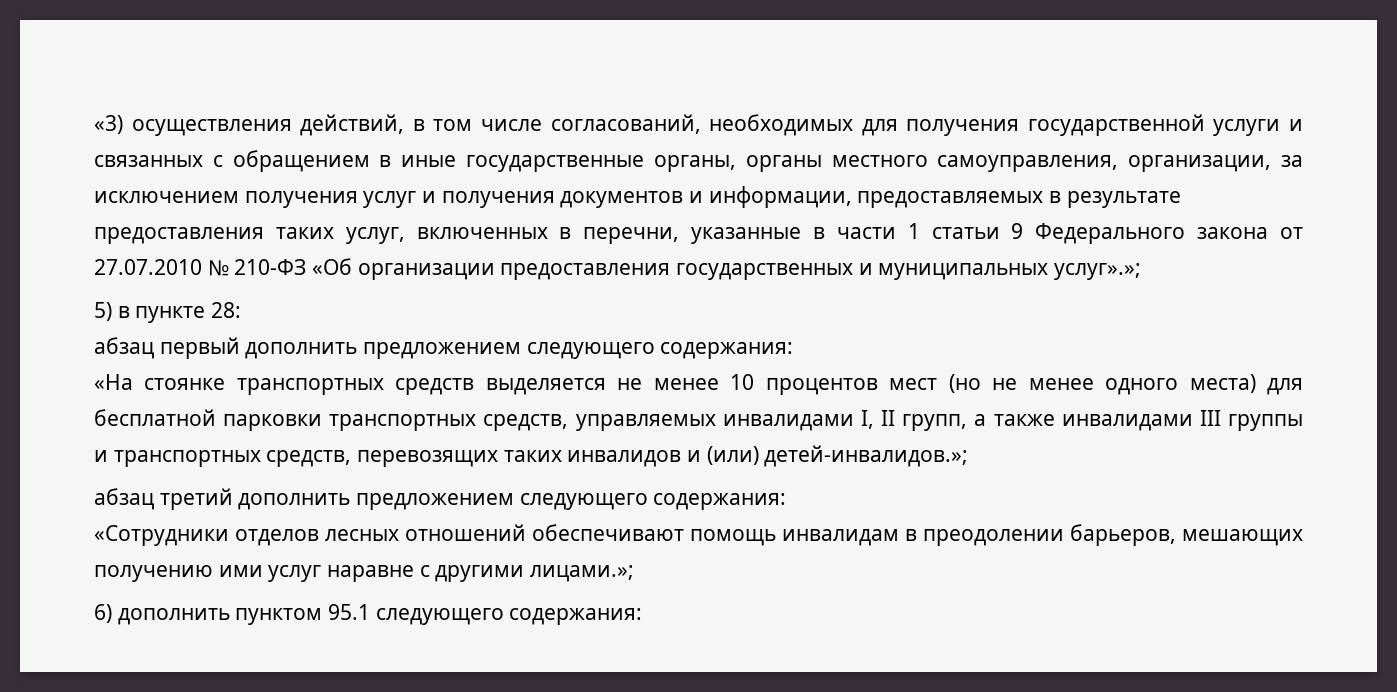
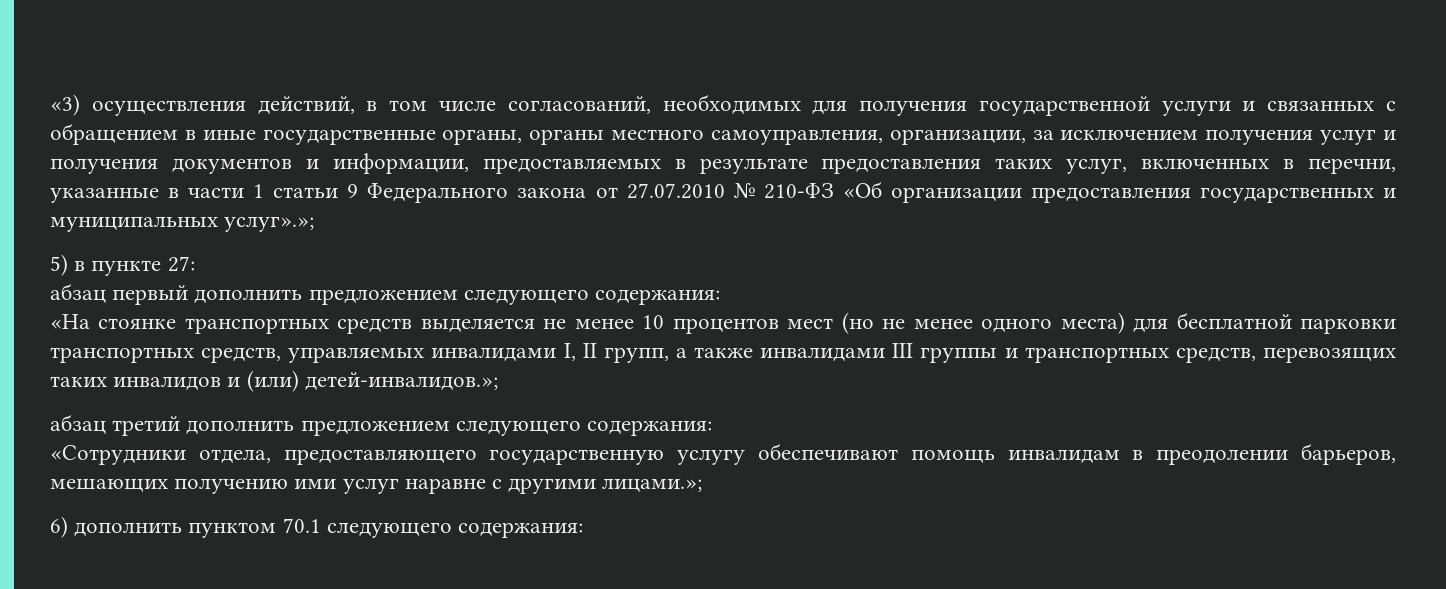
- 5) в пункте 28:
+ 5) в пункте 27:
- «Сотрудники отделов лесных отношений обеспечивают помощь инвалидам в преодолении барьеров, мешающих получению ими услуг наравне с другими лицами.»;
+ «Сотрудники отдела, предоставляющего государственную услугу обеспечивают помощь инвалидам в преодолении барьеров, мешающих получению ими услуг наравне с другими лицами.»;
- 6) дополнить пунктом 95.1 следующего содержания:
+ 6) дополнить пунктом 70.1 следующего содержания:

